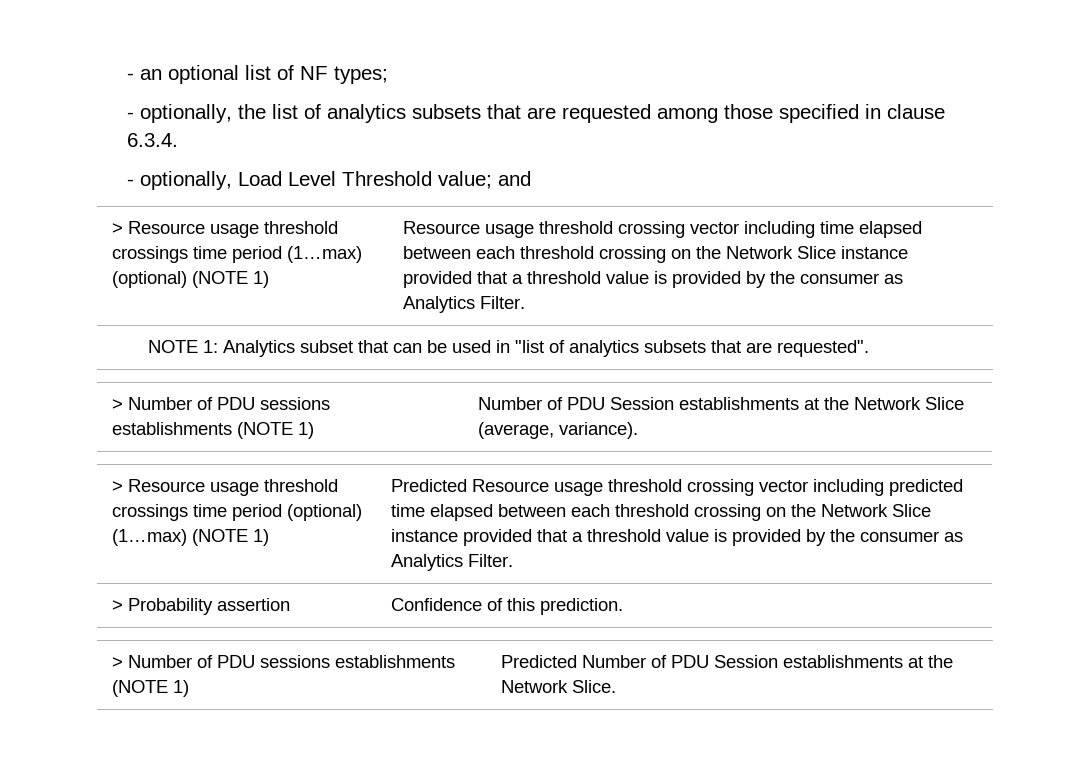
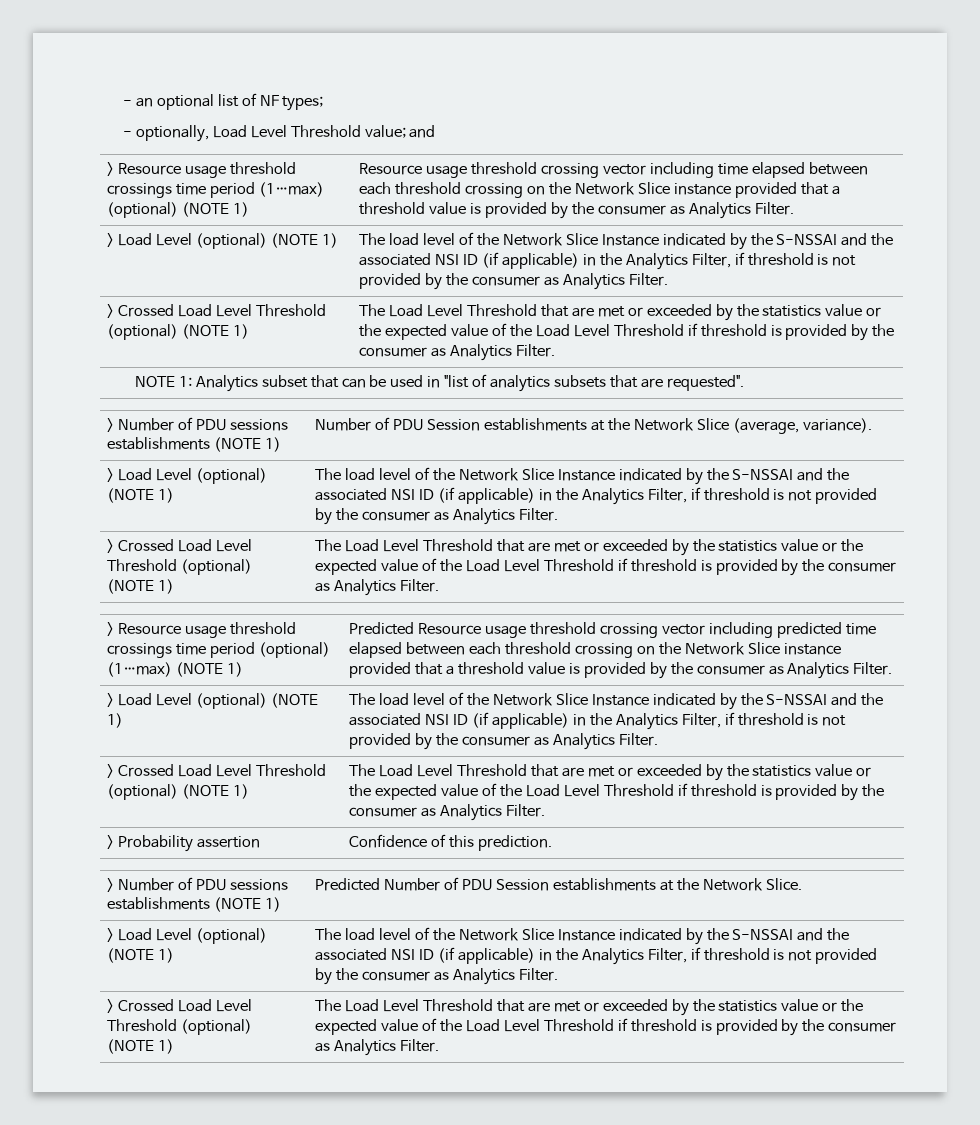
- - optionally, the list of analytics subsets that are requested among those specified in clause 6.3.4.
  Resource usage threshold crossing vector including time elapsed between each threshold crossing on the Network Slice instance provided that a threshold value is provided by the consumer as Analytics Filter.
+ > Load Level (optional) (NOTE 1) | The load level of the Network Slice Instance indicated by the S-NSSAI and the associated NSI ID (if applicable) in the Analytics Filter, if threshold is not provided by the consumer as Analytics Filter.
+ > Crossed Load Level Threshold (optional) (NOTE 1) | The Load Level Threshold that are met or exceeded by the statistics value or the expected value of the Load Level Threshold if threshold is provided by the consumer as Analytics Filter.
  > Number of PDU sessions establishments (NOTE 1) | Number of PDU Session establishments at the Network Slice (average, variance).
+ > Load Level (optional) (NOTE 1) | The load level of the Network Slice Instance indicated by the S-NSSAI and the associated NSI ID (if applicable) in the Analytics Filter, if threshold is not provided by the consumer as Analytics Filter.
+ > Crossed Load Level Threshold (optional) (NOTE 1) | The Load Level Threshold that are met or exceeded by the statistics value or the expected value of the Load Level Threshold if threshold is provided by the consumer as Analytics Filter.
  Predicted Resource usage threshold crossing vector including predicted time elapsed between each threshold crossing on the Network Slice instance provided that a threshold value is provided by the consumer as Analytics Filter.
+ > Load Level (optional) (NOTE 1) | The load level of the Network Slice Instance indicated by the S-NSSAI and the associated NSI ID (if applicable) in the Analytics Filter, if threshold is not provided by the consumer as Analytics Filter.
+ > Crossed Load Level Threshold (optional) (NOTE 1) | The Load Level Threshold that are met or exceeded by the statistics value or the expected value of the Load Level Threshold if threshold is provided by the consumer as Analytics Filter.
  > Number of PDU sessions establishments (NOTE 1) | Predicted Number of PDU Session establishments at the Network Slice.
+ > Load Level (optional) (NOTE 1) | The load level of the Network Slice Instance indicated by the S-NSSAI and the associated NSI ID (if applicable) in the Analytics Filter, if threshold is not provided by the consumer as Analytics Filter.
+ > Crossed Load Level Threshold (optional) (NOTE 1) | The Load Level Threshold that are met or exceeded by the statistics value or the expected value of the Load Level Threshold if threshold is provided by the consumer as Analytics Filter.

